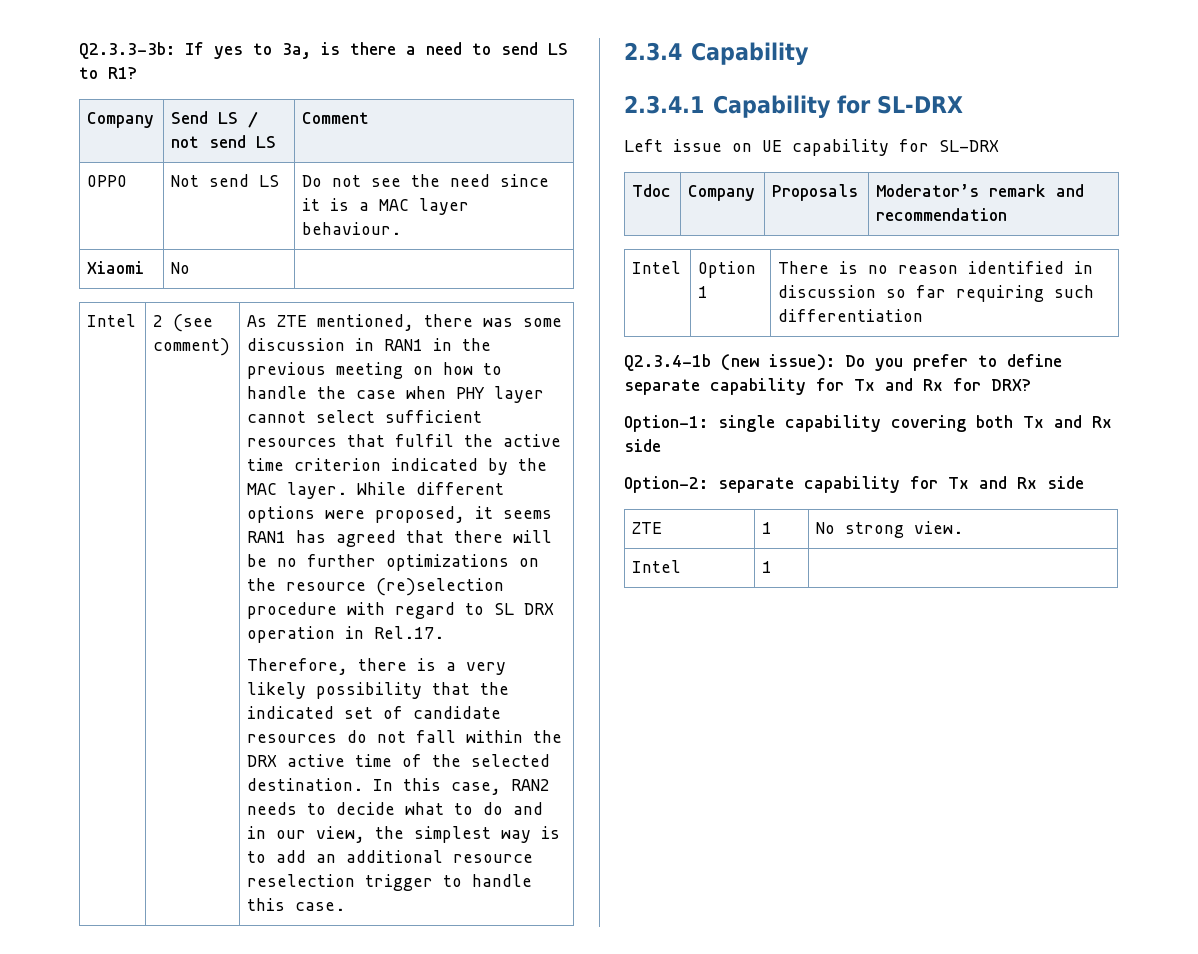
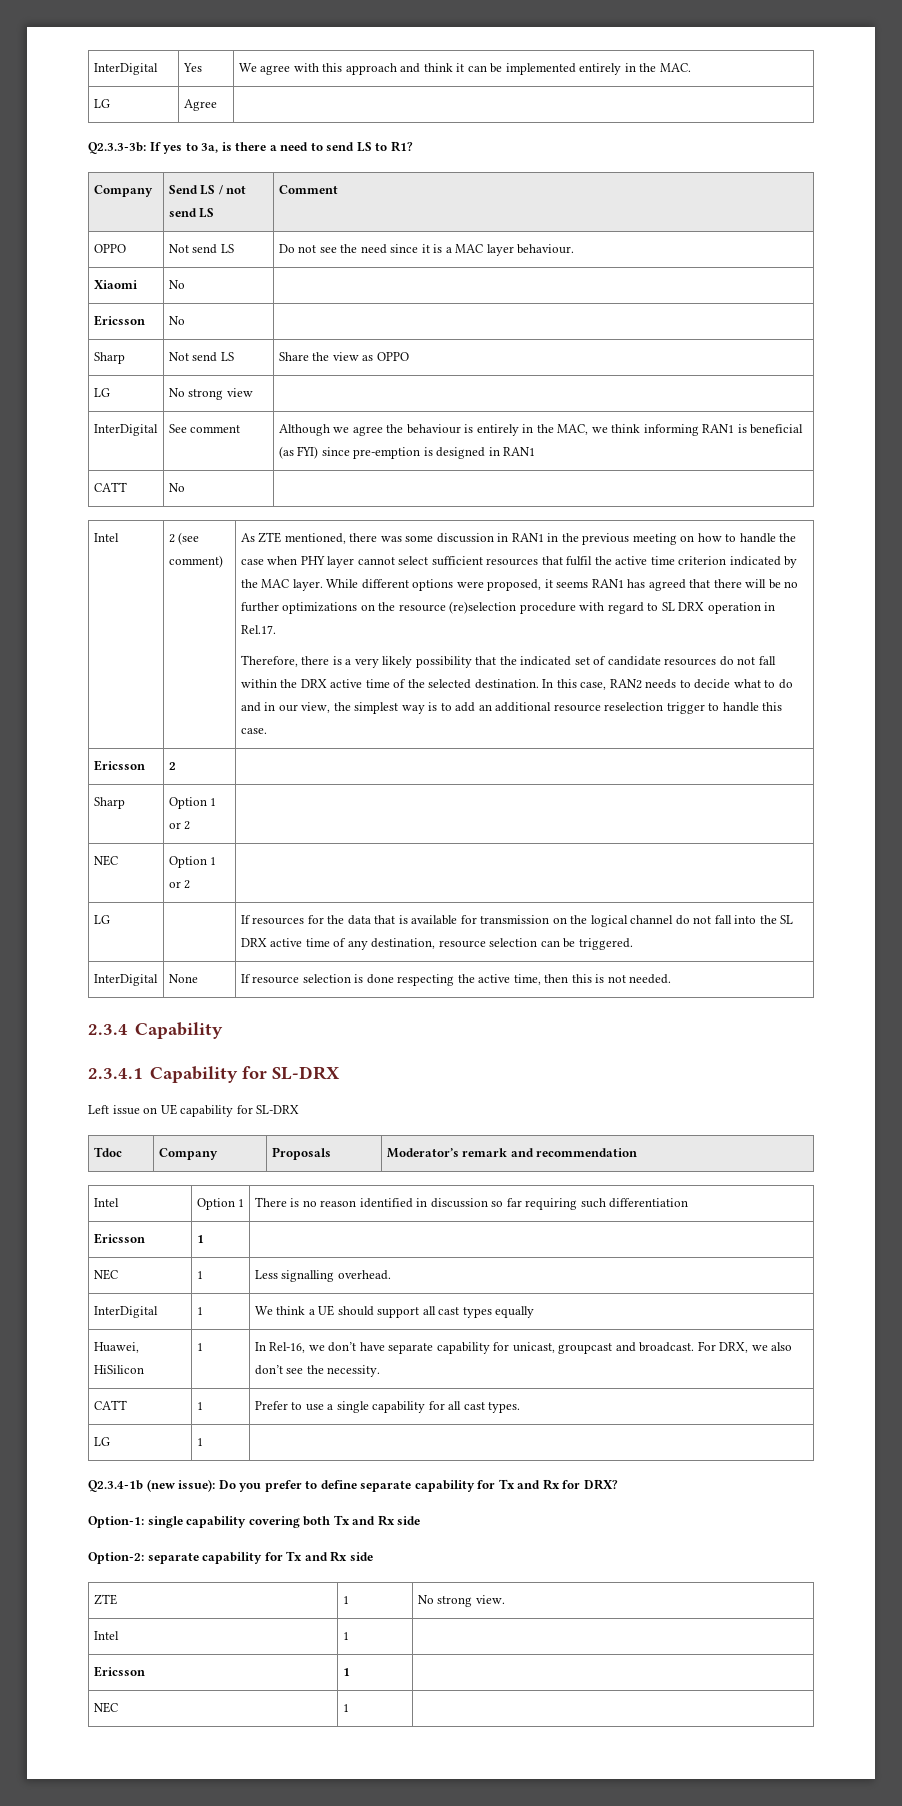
+ InterDigital | Yes | We agree with this approach and think it can be implemented entirely in the MAC.
+ LG | Agree |
+ Ericsson | No |
+ Sharp | Not send LS | Share the view as OPPO
+ LG | No strong view |
+ InterDigital | See comment | Although we agree the behaviour is entirely in the MAC, we think informing RAN1 is beneficial (as FYI) since pre-emption is designed in RAN1
+ CATT | No |
+ Ericsson | 2 |
+ Sharp | Option 1 or 2 |
+ NEC | Option 1 or 2 |
+ LG | | If resources for the data that is available for transmission on the logical channel do not fall into the SL DRX active time of any destination, resource selection can be triggered.
+ InterDigital | None | If resource selection is done respecting the active time, then this is not needed.
  Intel | Option 1 | There is no reason identified in discussion so far requiring such differentiation
+ Ericsson | 1 |
+ NEC | 1 | Less signalling overhead.
+ InterDigital | 1 | We think a UE should support all cast types equally
+ Huawei, HiSilicon | 1 | In Rel-16, we don’t have separate capability for unicast, groupcast and broadcast. For DRX, we also don’t see the necessity.
+ CATT | 1 | Prefer to use a single capability for all cast types.
+ LG | 1 |
  Intel | 1 |
+ Ericsson | 1 |
+ NEC | 1 |

